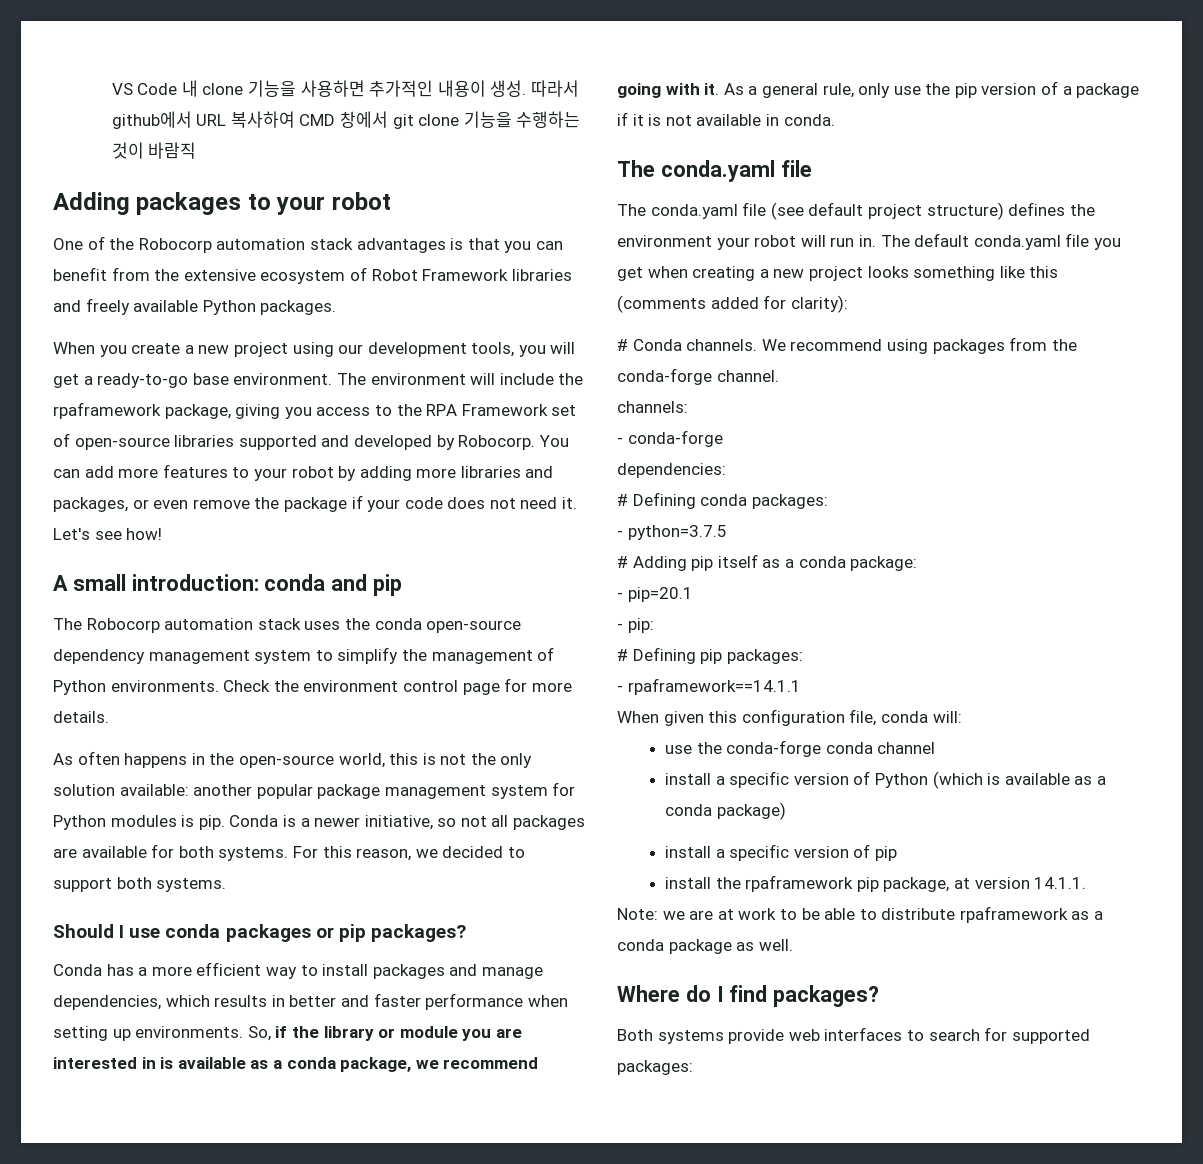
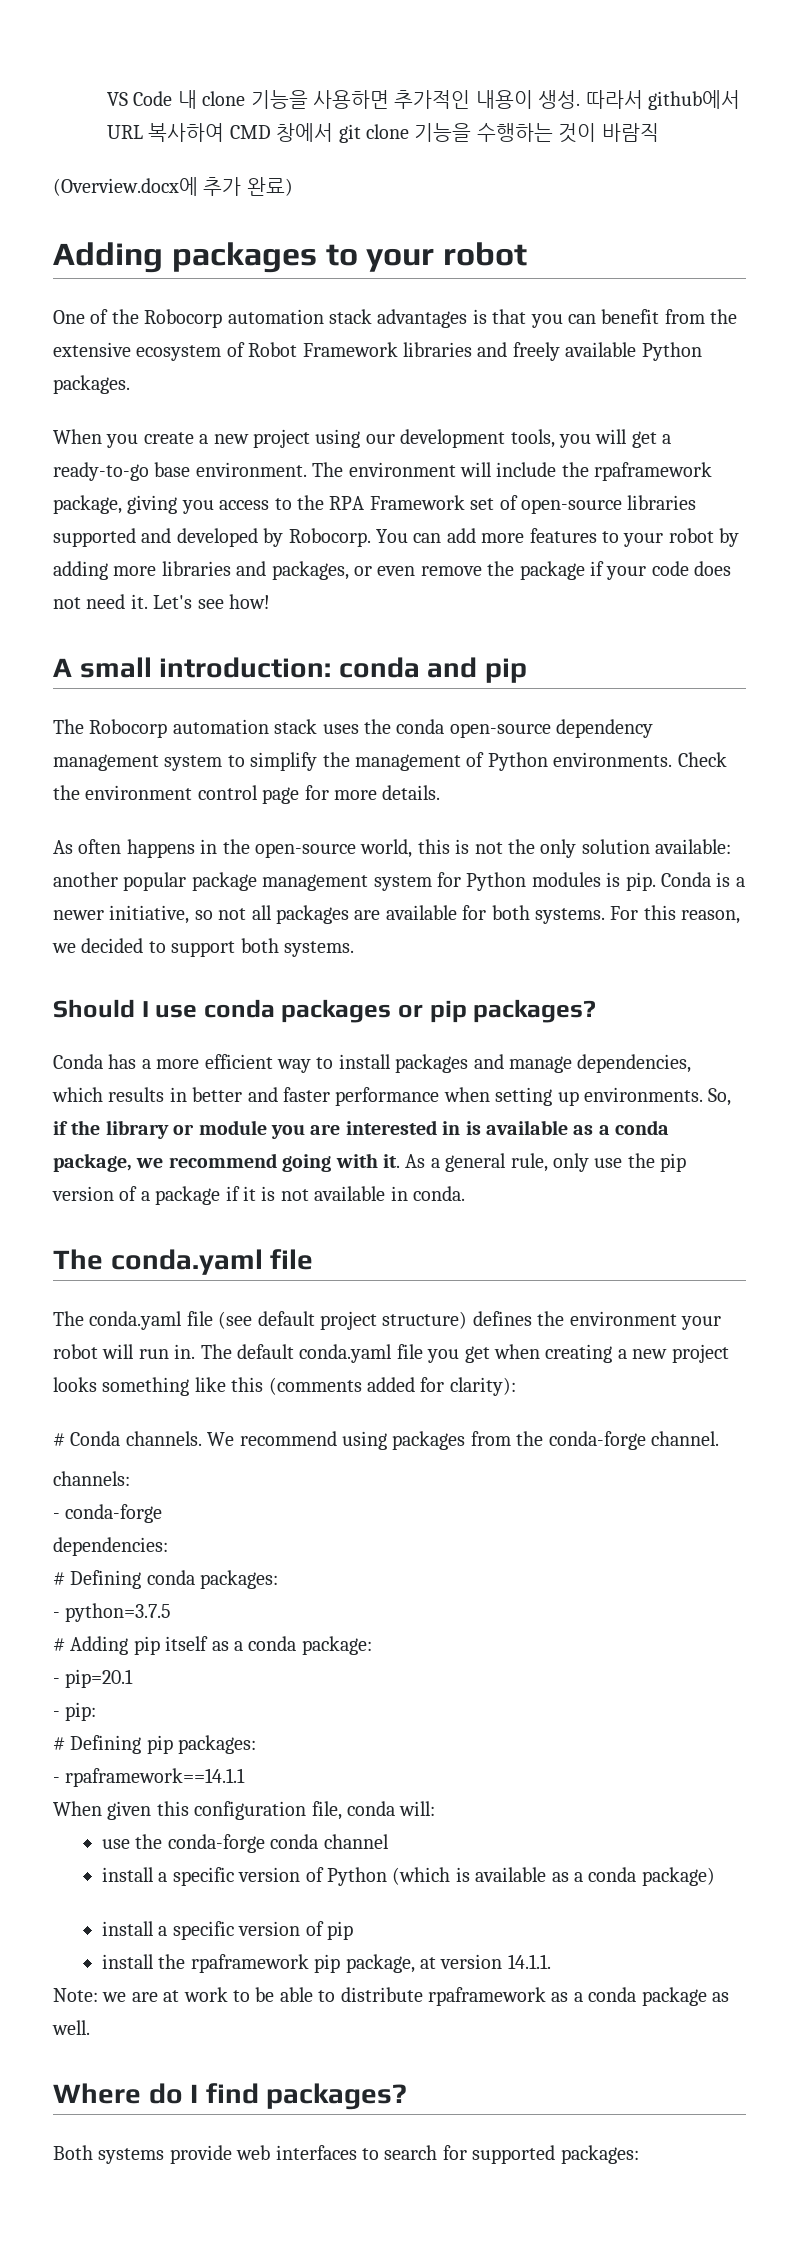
+ (Overview.docx에 추가 완료)

